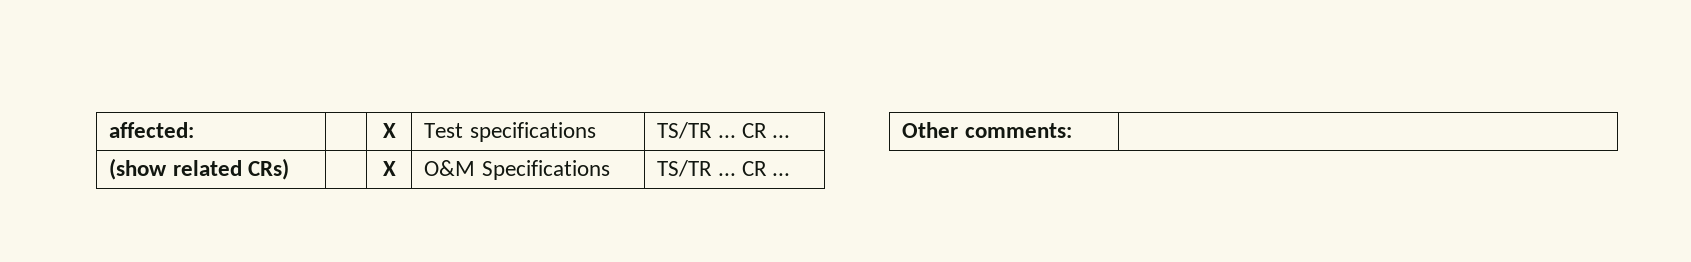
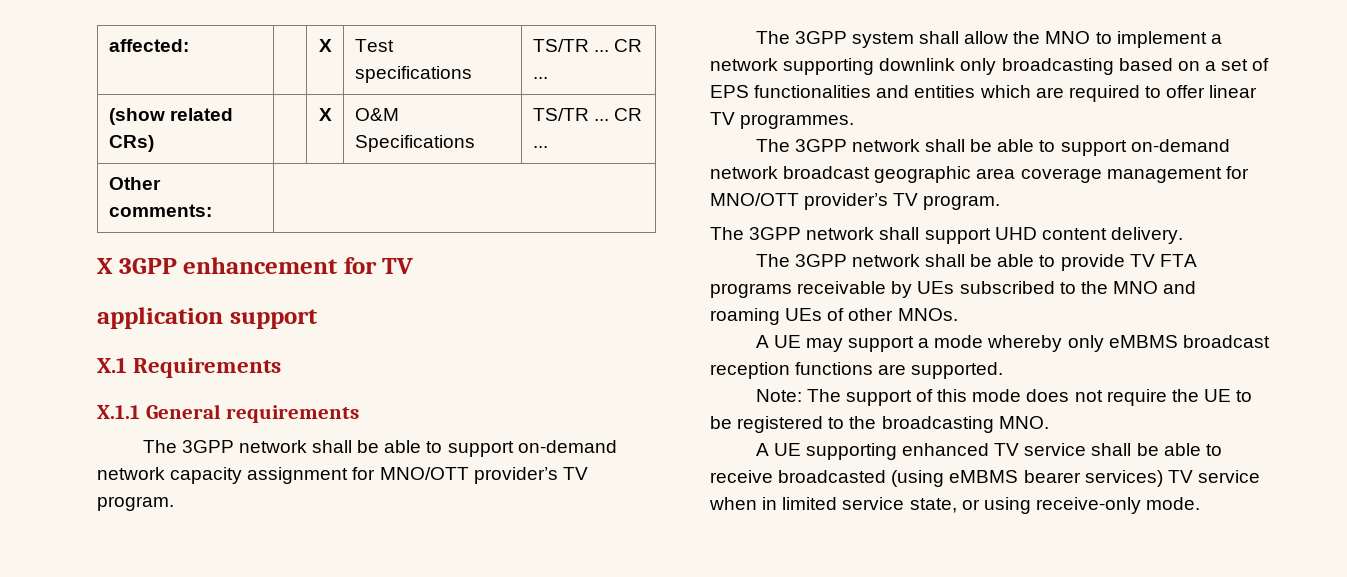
+ X 3GPP enhancement for TV
+ application support
+ X.1 Requirements
+ X.1.1 General requirements
+ The 3GPP network shall be able to support on-demand network capacity assignment for MNO/OTT provider’s TV program.
+ The 3GPP system shall allow the MNO to implement a network supporting downlink only broadcasting based on a set of EPS functionalities and entities which are required to offer linear TV programmes.
+ The 3GPP network shall be able to support on-demand network broadcast geographic area coverage management for MNO/OTT provider’s TV program.
+ The 3GPP network shall support UHD content delivery.
+ The 3GPP network shall be able to provide TV FTA programs receivable by UEs subscribed to the MNO and roaming UEs of other MNOs.
+ A UE may support a mode whereby only eMBMS broadcast reception functions are supported.
+ Note: The support of this mode does not require the UE to be registered to the broadcasting MNO.
+ A UE supporting enhanced TV service shall be able to receive broadcasted (using eMBMS bearer services) TV service when in limited service state, or using receive-only mode.

